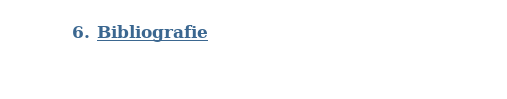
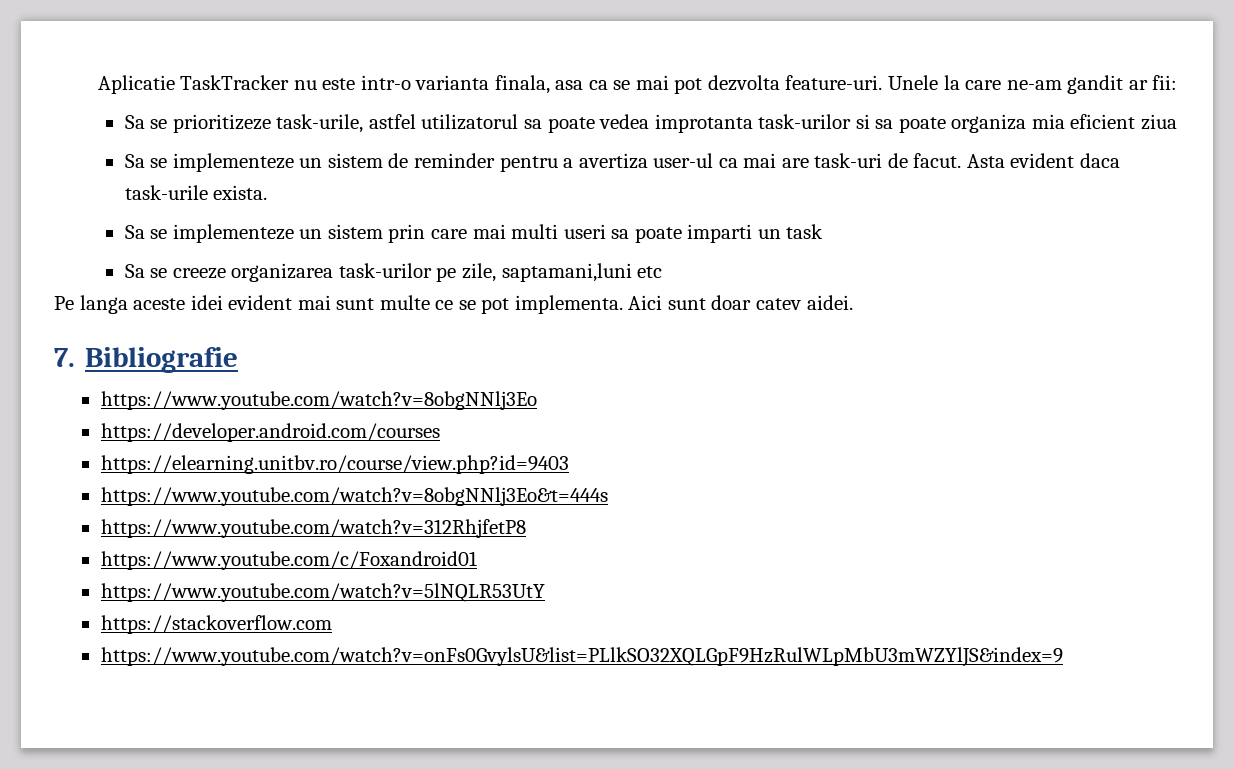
- 6. Bibliografie
+ Aplicatie TaskTracker nu este intr-o varianta finala, asa ca se mai pot dezvolta feature-uri. Unele la care ne-am gandit ar fii:
+ Sa se prioritizeze task-urile, astfel utilizatorul sa poate vedea improtanta task-urilor si sa poate organiza mia eficient ziua
+ Sa se implementeze un sistem de reminder pentru a avertiza user-ul ca mai are task-uri de facut. Asta evident daca task-urile exista.
+ Sa se implementeze un sistem prin care mai multi useri sa poate imparti un task
+ Sa se creeze organizarea task-urilor pe zile, saptamani,luni etc
+ Pe langa aceste idei evident mai sunt multe ce se pot implementa. Aici sunt doar catev aidei.
+ 7. Bibliografie
+ https://www.youtube.com/watch?v=8obgNNlj3Eo
+ https://developer.android.com/courses
+ https://elearning.unitbv.ro/course/view.php?id=9403
+ https://www.youtube.com/watch?v=8obgNNlj3Eo&t=444s
+ https://www.youtube.com/watch?v=312RhjfetP8
+ https://www.youtube.com/c/Foxandroid01
+ https://www.youtube.com/watch?v=5lNQLR53UtY
+ https://stackoverflow.com
+ https://www.youtube.com/watch?v=onFs0GvylsU&list=PLlkSO32XQLGpF9HzRulWLpMbU3mWZYlJS&index=9

